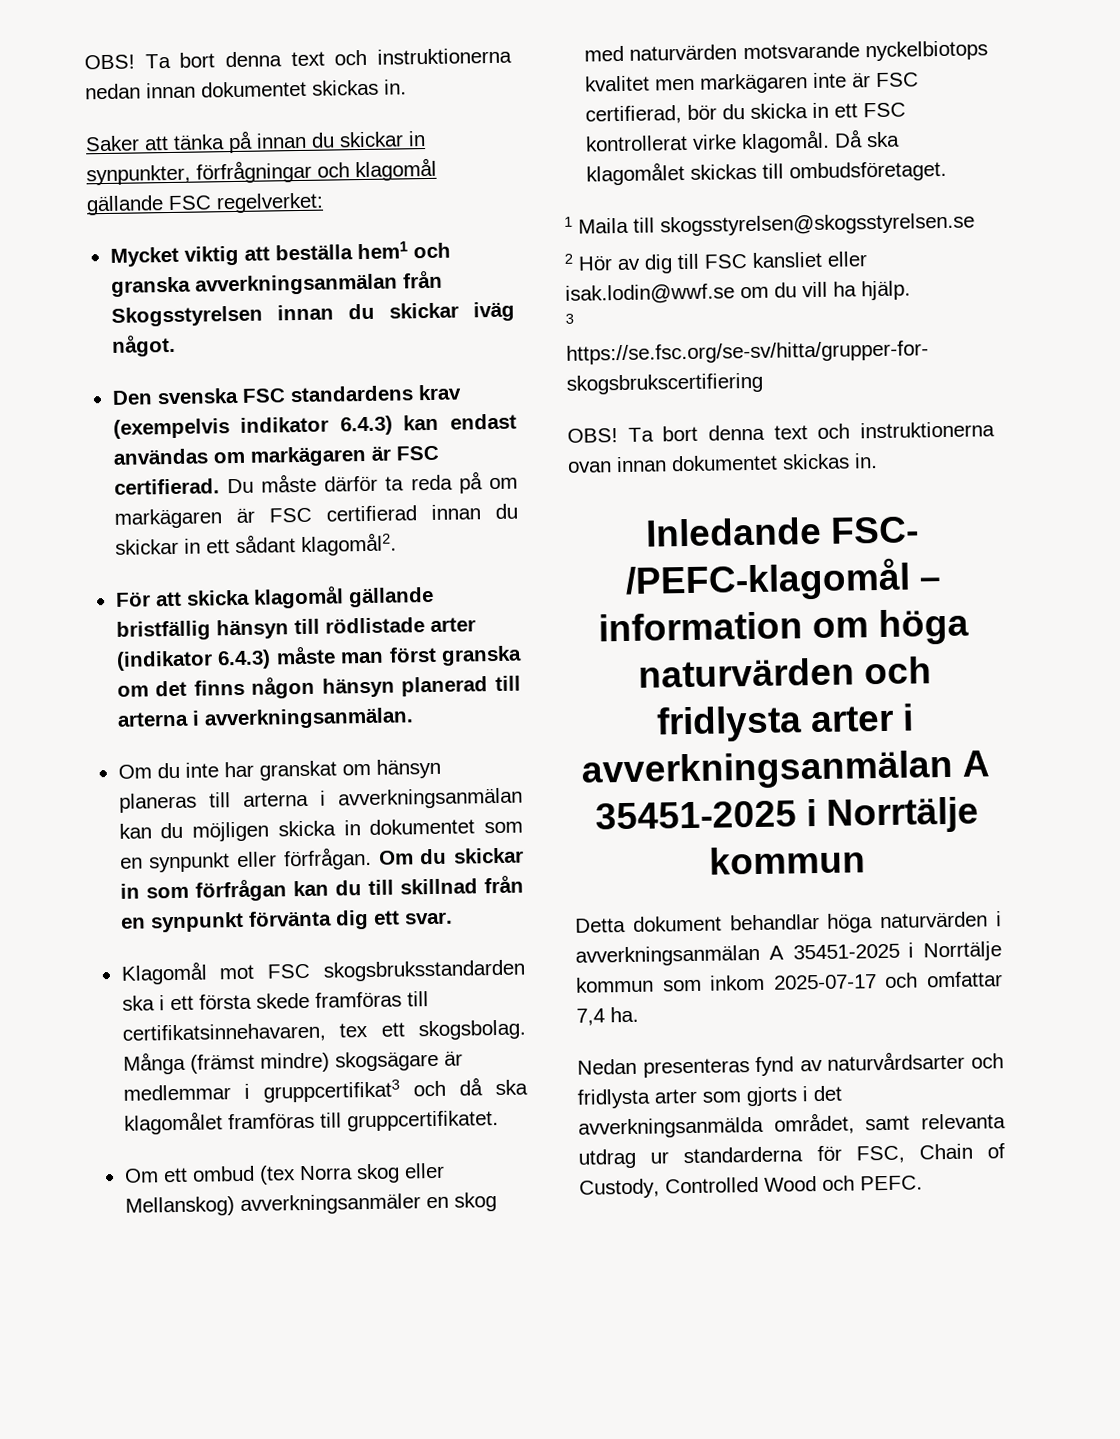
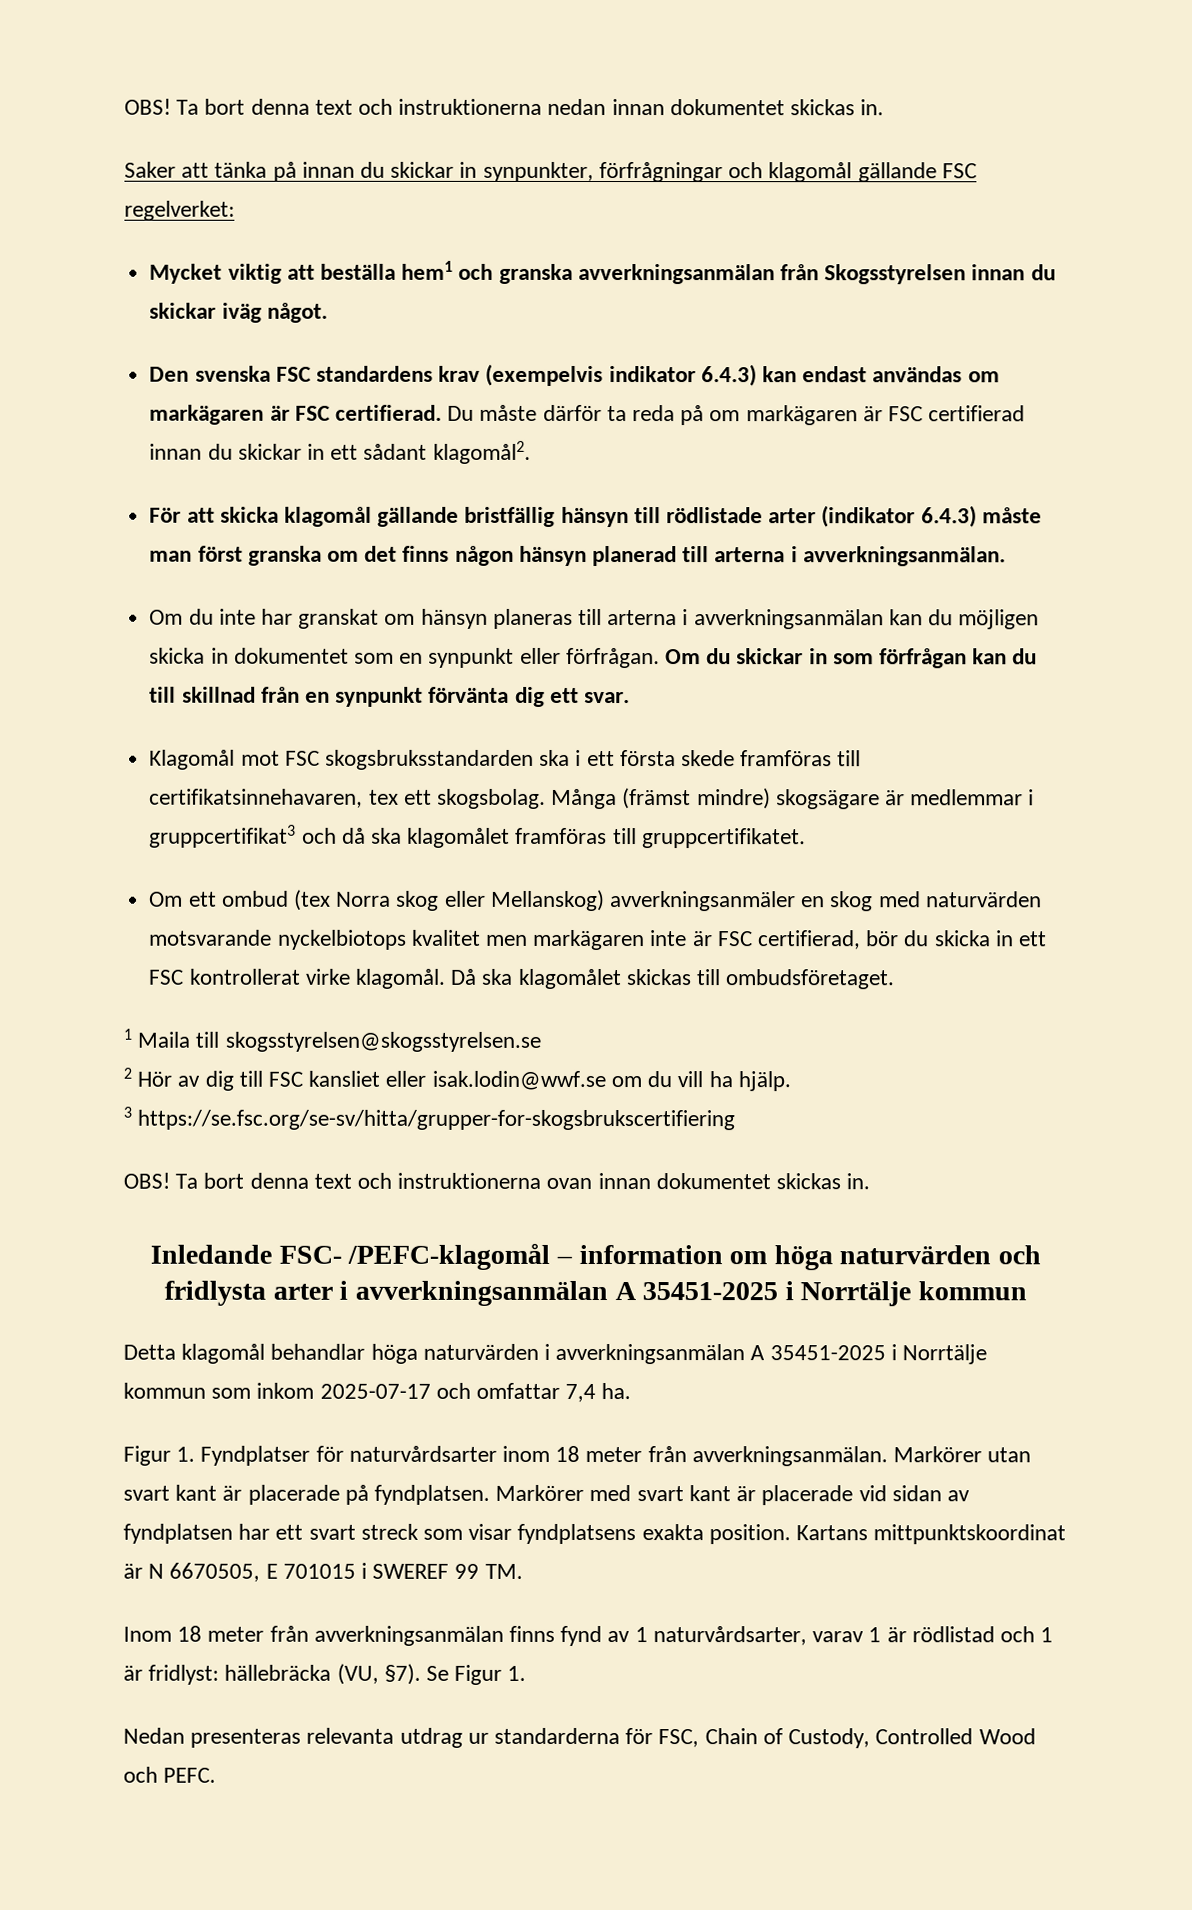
- Detta dokument behandlar höga naturvärden i avverkningsanmälan A 35451-2025 i Norrtälje kommun som inkom 2025-07-17 och omfattar 7,4 ha.
+ Detta klagomål behandlar höga naturvärden i avverkningsanmälan A 35451-2025 i Norrtälje kommun som inkom 2025-07-17 och omfattar 7,4 ha.
- Nedan presenteras fynd av naturvårdsarter och fridlysta arter som gjorts i det avverkningsanmälda området, samt relevanta utdrag ur standarderna för FSC, Chain of Custody, Controlled Wood och PEFC.
+ Figur 1. Fyndplatser för naturvårdsarter inom 18 meter från avverkningsanmälan. Markörer utan svart kant är placerade på fyndplatsen. Markörer med svart kant är placerade vid sidan av fyndplatsen har ett svart streck som visar fyndplatsens exakta position. Kartans mittpunktskoordinat är N 6670505, E 701015 i SWEREF 99 TM.
+ Inom 18 meter från avverkningsanmälan finns fynd av 1 naturvårdsarter, varav 1 är rödlistad och 1 är fridlyst: hällebräcka (VU, §7). Se Figur 1.
+ Nedan presenteras relevanta utdrag ur standarderna för FSC, Chain of Custody, Controlled Wood och PEFC.

